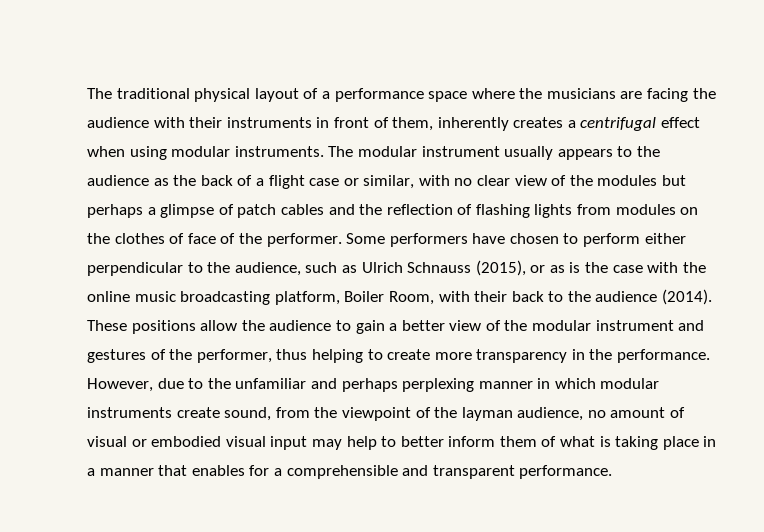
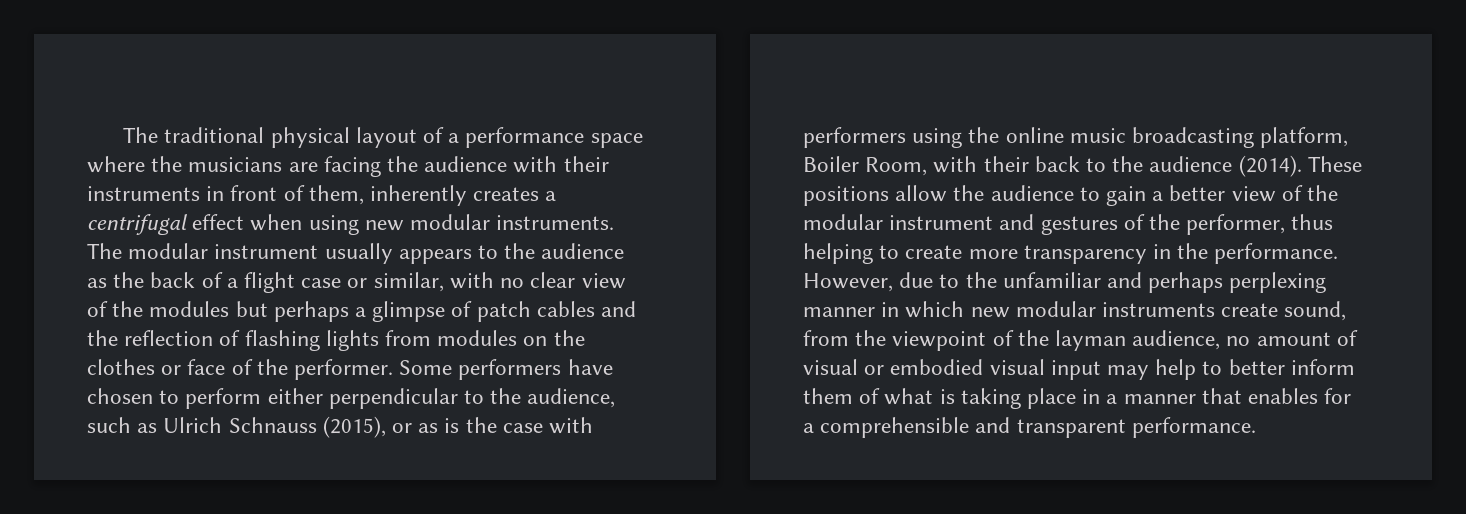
- The traditional physical layout of a performance space where the musicians are facing the audience with their instruments in front of them, inherently creates a centrifugal effect when using modular instruments.
+ The traditional physical layout of a performance space where the musicians are facing the audience with their instruments in front of them, inherently creates a centrifugal effect when using new modular instruments.
- The modular instrument usually appears to the audience as the back of a flight case or similar, with no clear view of the modules but perhaps a glimpse of patch cables and the reflection of flashing lights from modules on the clothes of face of the performer.
+ The modular instrument usually appears to the audience as the back of a flight case or similar, with no clear view of the modules but perhaps a glimpse of patch cables and the reflection of flashing lights from modules on the clothes or face of the performer.
- Some performers have chosen to perform either perpendicular to the audience, such as Ulrich Schnauss (2015), or as is the case with the online music broadcasting platform, Boiler Room, with their back to the audience (2014).
+ Some performers have chosen to perform either perpendicular to the audience, such as Ulrich Schnauss (2015), or as is the case with performers using the online music broadcasting platform, Boiler Room, with their back to the audience (2014).
- However, due to the unfamiliar and perhaps perplexing manner in which modular instruments create sound, from the viewpoint of the layman audience, no amount of visual or embodied visual input may help to better inform them of what is taking place in a manner that enables for a comprehensible and transparent performance.
+ However, due to the unfamiliar and perhaps perplexing manner in which new modular instruments create sound, from the viewpoint of the layman audience, no amount of visual or embodied visual input may help to better inform them of what is taking place in a manner that enables for a comprehensible and transparent performance.

